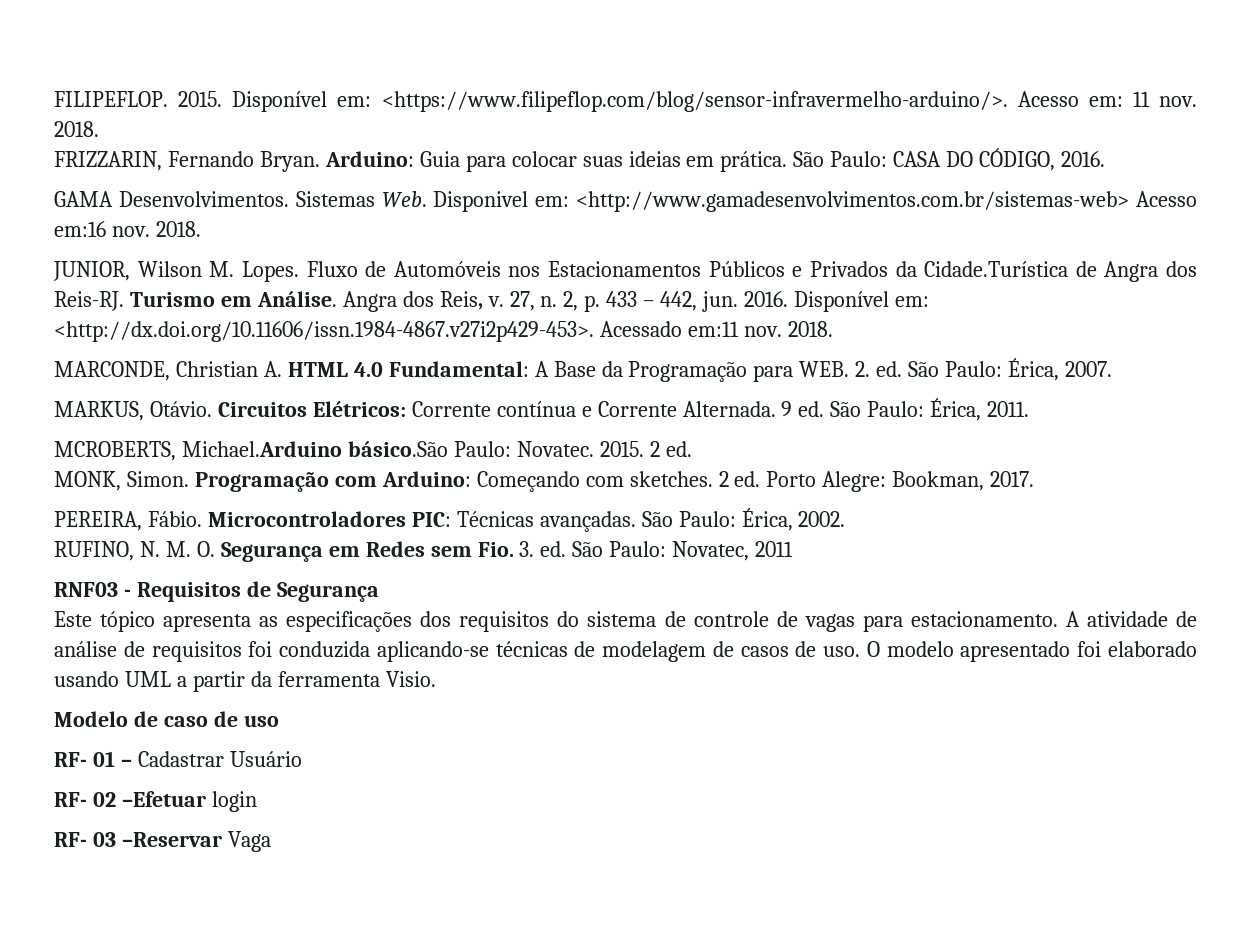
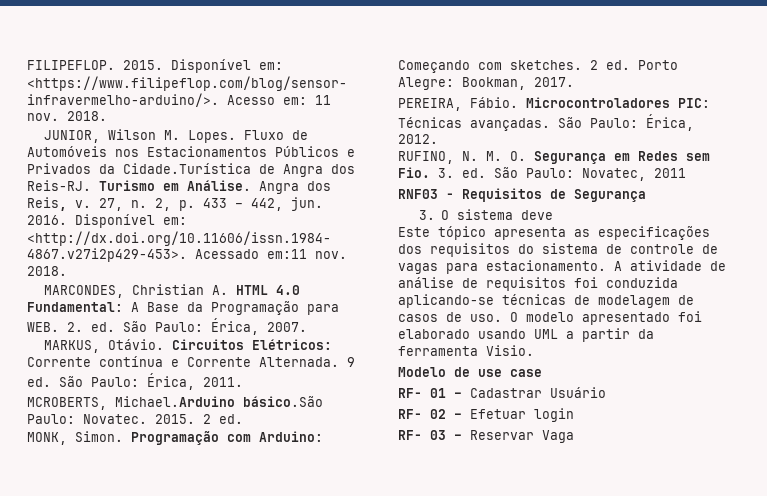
- FRIZZARIN, Fernando Bryan. Arduino: Guia para colocar suas ideias em prática. São Paulo: CASA DO CÓDIGO, 2016.
- GAMA Desenvolvimentos. Sistemas Web. Disponivel em: <http://www.gamadesenvolvimentos.com.br/sistemas-web> Acesso em:16 nov. 2018.
- MARCONDE, Christian A. HTML 4.0 Fundamental: A Base da Programação para WEB. 2. ed. São Paulo: Érica, 2007.
+ MARCONDES, Christian A. HTML 4.0 Fundamental: A Base da Programação para WEB. 2. ed. São Paulo: Érica, 2007.
- São Paulo: Érica, 2002.
+ São Paulo: Érica, 2012.
+ 3. O sistema deve
- Modelo de caso de uso
+ Modelo de use case
- RF- 02 –Efetuar login
+ RF- 02 – Efetuar login
- RF- 03 –Reservar Vaga
+ RF- 03 – Reservar Vaga

